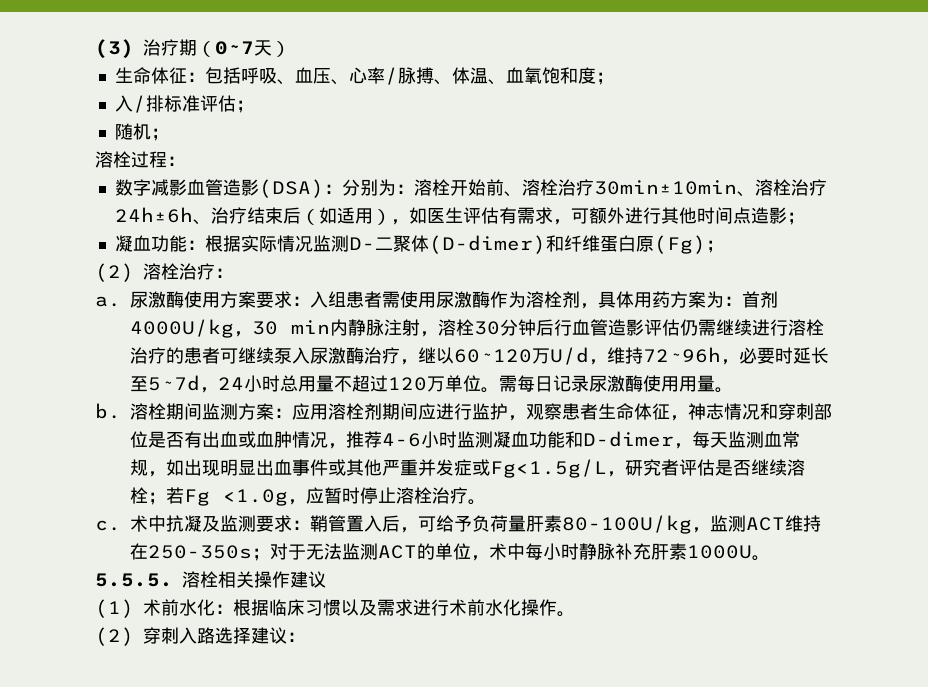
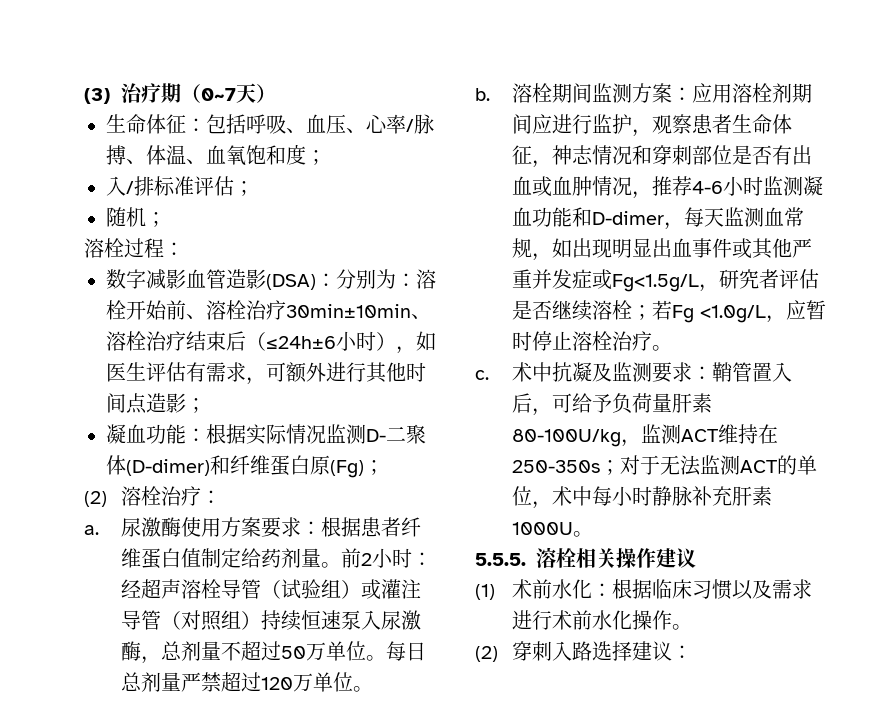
- 数字减影血管造影(DSA)：分别为：溶栓开始前、溶栓治疗30min±10min、溶栓治疗24h±6h、治疗结束后（如适用），如医生评估有需求，可额外进行其他时间点造影；
+ 数字减影血管造影(DSA)：分别为：溶栓开始前、溶栓治疗30min±10min、溶栓治疗结束后（≤24h±6小时），如医生评估有需求，可额外进行其他时间点造影；
- 尿激酶使用方案要求：入组患者需使用尿激酶作为溶栓剂，具体用药方案为：首剂4000U/kg，30 min内静脉注射，溶栓30分钟后行血管造影评估仍需继续进行溶栓治疗的患者可继续泵入尿激酶治疗，继以60~120万U/d，维持72~96h，必要时延长至5~7d，24小时总用量不超过120万单位。需每日记录尿激酶使用用量。
+ 尿激酶使用方案要求：根据患者纤维蛋白值制定给药剂量。前2小时：经超声溶栓导管（试验组）或灌注导管（对照组）持续恒速泵入尿激酶，总剂量不超过50万单位。每日总剂量严禁超过120万单位。
- 若Fg <1.0g，应暂时停止溶栓治疗。
+ 若Fg <1.0g/L，应暂时停止溶栓治疗。

